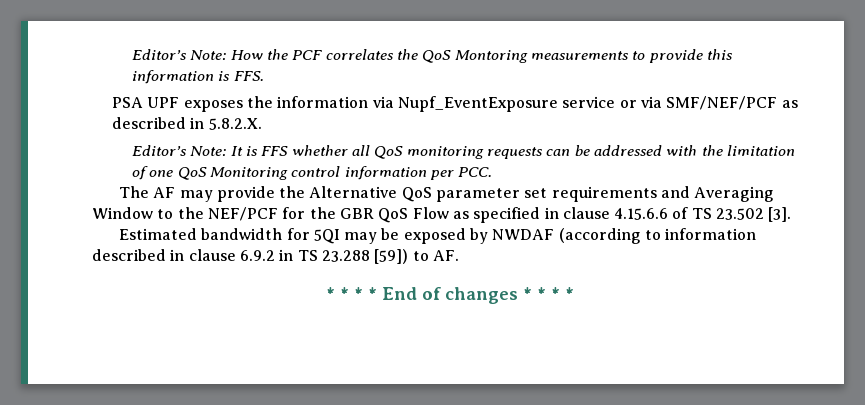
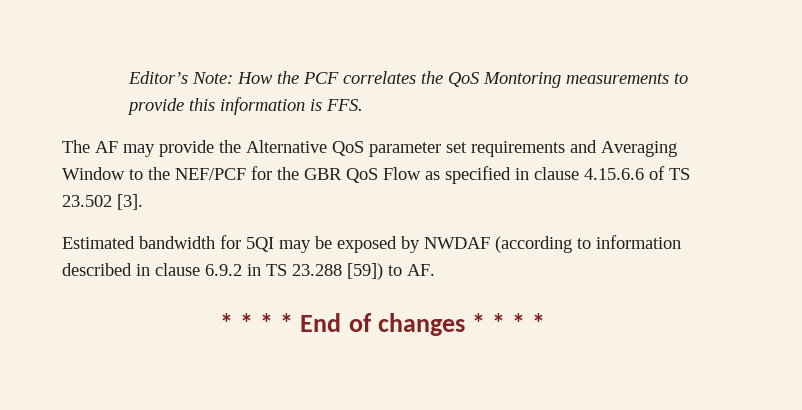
- PSA UPF exposes the information via Nupf_EventExposure service or via SMF/NEF/PCF as described in 5.8.2.X.
- Editor’s Note: It is FFS whether all QoS monitoring requests can be addressed with the limitation of one QoS Monitoring control information per PCC.

